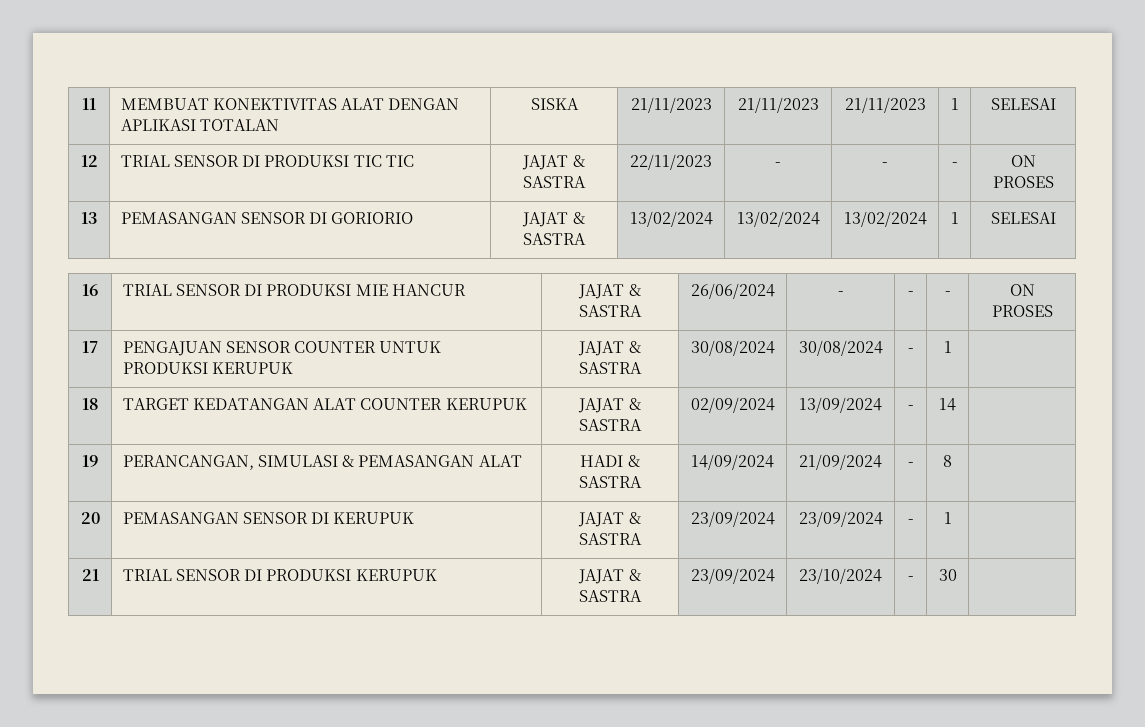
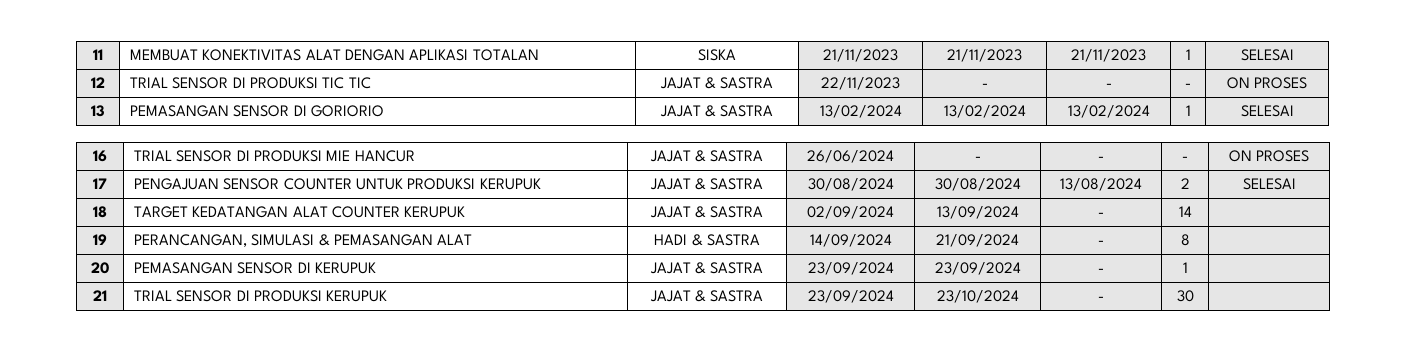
- 17 | PENGAJUAN SENSOR COUNTER UNTUK PRODUKSI KERUPUK | JAJAT & SASTRA | 30/08/2024 | 30/08/2024 | - | 1 |
+ 17 | PENGAJUAN SENSOR COUNTER UNTUK PRODUKSI KERUPUK | JAJAT & SASTRA | 30/08/2024 | 30/08/2024 | 13/08/2024 | 2 | SELESAI

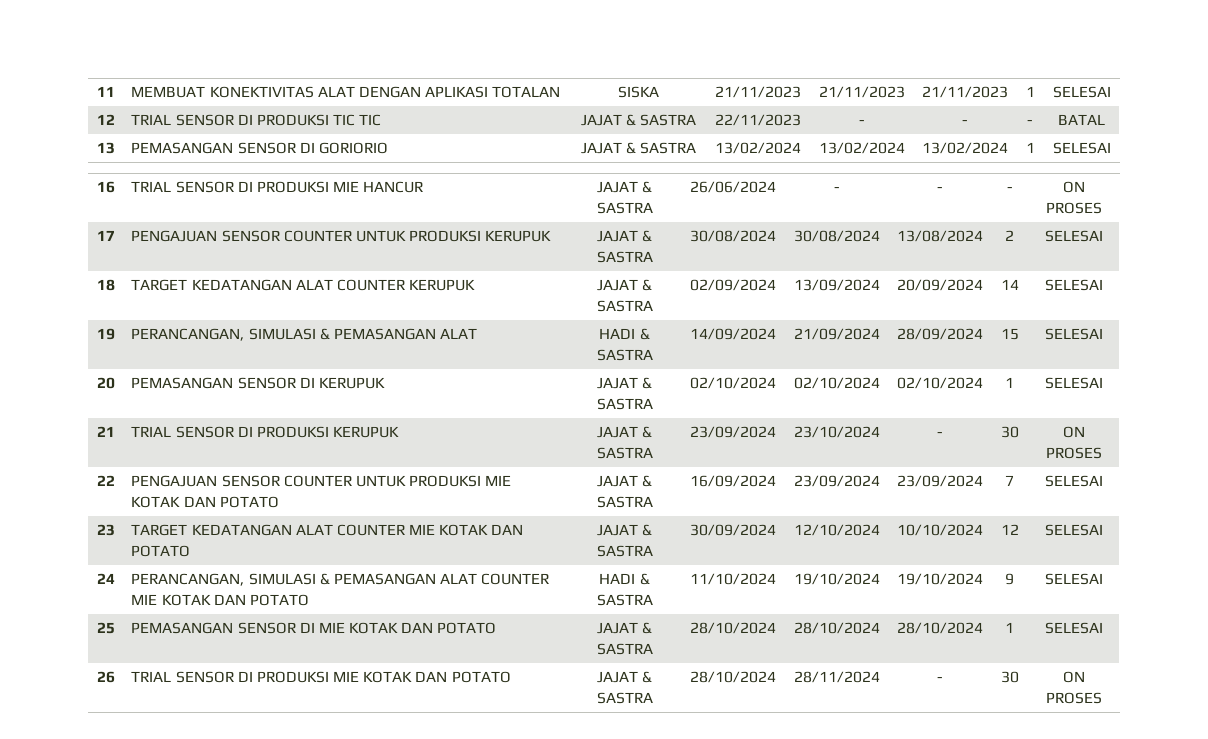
- 12 | TRIAL SENSOR DI PRODUKSI TIC TIC | JAJAT & SASTRA | 22/11/2023 | - | - | - | ON PROSES
+ 12 | TRIAL SENSOR DI PRODUKSI TIC TIC | JAJAT & SASTRA | 22/11/2023 | - | - | - | BATAL
- 18 | TARGET KEDATANGAN ALAT COUNTER KERUPUK | JAJAT & SASTRA | 02/09/2024 | 13/09/2024 | - | 14 |
+ 18 | TARGET KEDATANGAN ALAT COUNTER KERUPUK | JAJAT & SASTRA | 02/09/2024 | 13/09/2024 | 20/09/2024 | 14 | SELESAI
- 19 | PERANCANGAN, SIMULASI & PEMASANGAN ALAT | HADI & SASTRA | 14/09/2024 | 21/09/2024 | - | 8 |
+ 19 | PERANCANGAN, SIMULASI & PEMASANGAN ALAT | HADI & SASTRA | 14/09/2024 | 21/09/2024 | 28/09/2024 | 15 | SELESAI
- 20 | PEMASANGAN SENSOR DI KERUPUK | JAJAT & SASTRA | 23/09/2024 | 23/09/2024 | - | 1 |
+ 20 | PEMASANGAN SENSOR DI KERUPUK | JAJAT & SASTRA | 02/10/2024 | 02/10/2024 | 02/10/2024 | 1 | SELESAI
- 21 | TRIAL SENSOR DI PRODUKSI KERUPUK | JAJAT & SASTRA | 23/09/2024 | 23/10/2024 | - | 30 |
+ 21 | TRIAL SENSOR DI PRODUKSI KERUPUK | JAJAT & SASTRA | 23/09/2024 | 23/10/2024 | - | 30 | ON PROSES
+ 22 | PENGAJUAN SENSOR COUNTER UNTUK PRODUKSI MIE KOTAK DAN POTATO | JAJAT & SASTRA | 16/09/2024 | 23/09/2024 | 23/09/2024 | 7 | SELESAI
+ 23 | TARGET KEDATANGAN ALAT COUNTER MIE KOTAK DAN POTATO | JAJAT & SASTRA | 30/09/2024 | 12/10/2024 | 10/10/2024 | 12 | SELESAI
+ 24 | PERANCANGAN, SIMULASI & PEMASANGAN ALAT COUNTER MIE KOTAK DAN POTATO | HADI & SASTRA | 11/10/2024 | 19/10/2024 | 19/10/2024 | 9 | SELESAI
+ 25 | PEMASANGAN SENSOR DI MIE KOTAK DAN POTATO | JAJAT & SASTRA | 28/10/2024 | 28/10/2024 | 28/10/2024 | 1 | SELESAI
+ 26 | TRIAL SENSOR DI PRODUKSI MIE KOTAK DAN POTATO | JAJAT & SASTRA | 28/10/2024 | 28/11/2024 | - | 30 | ON PROSES

